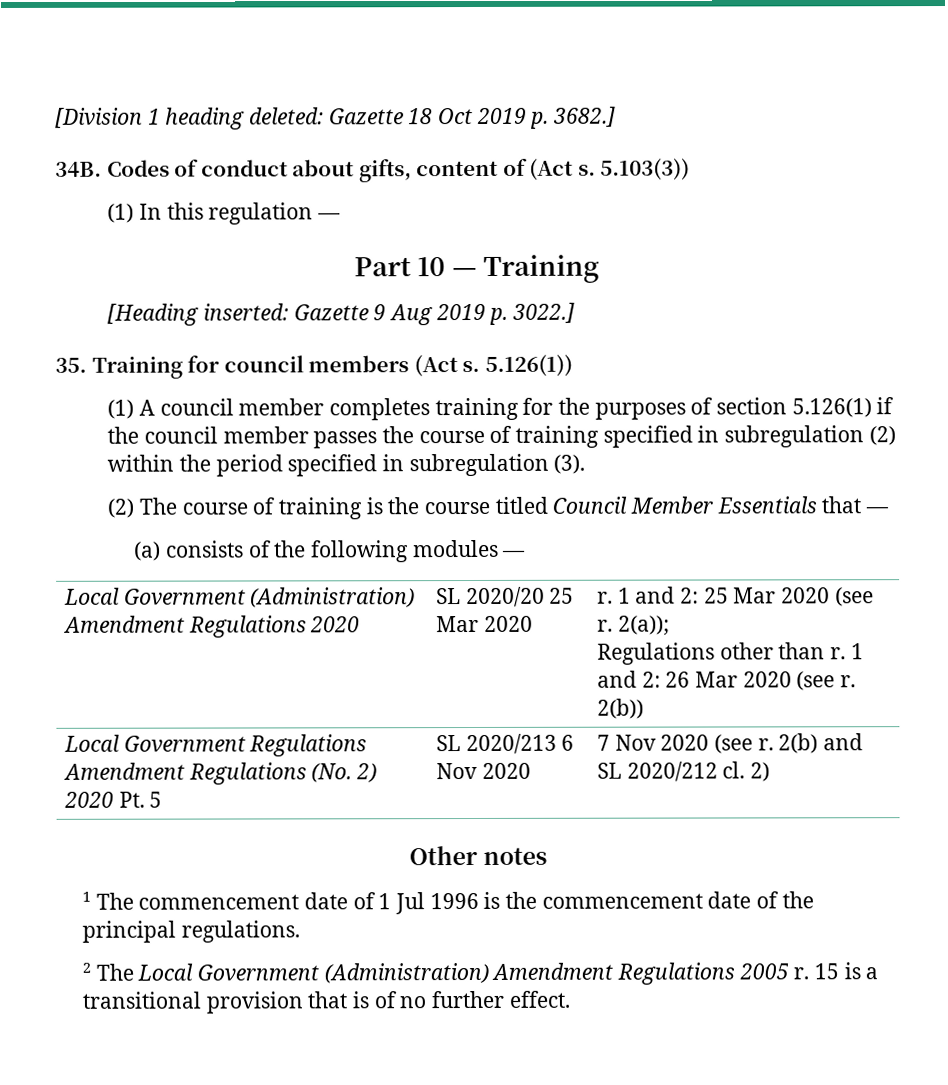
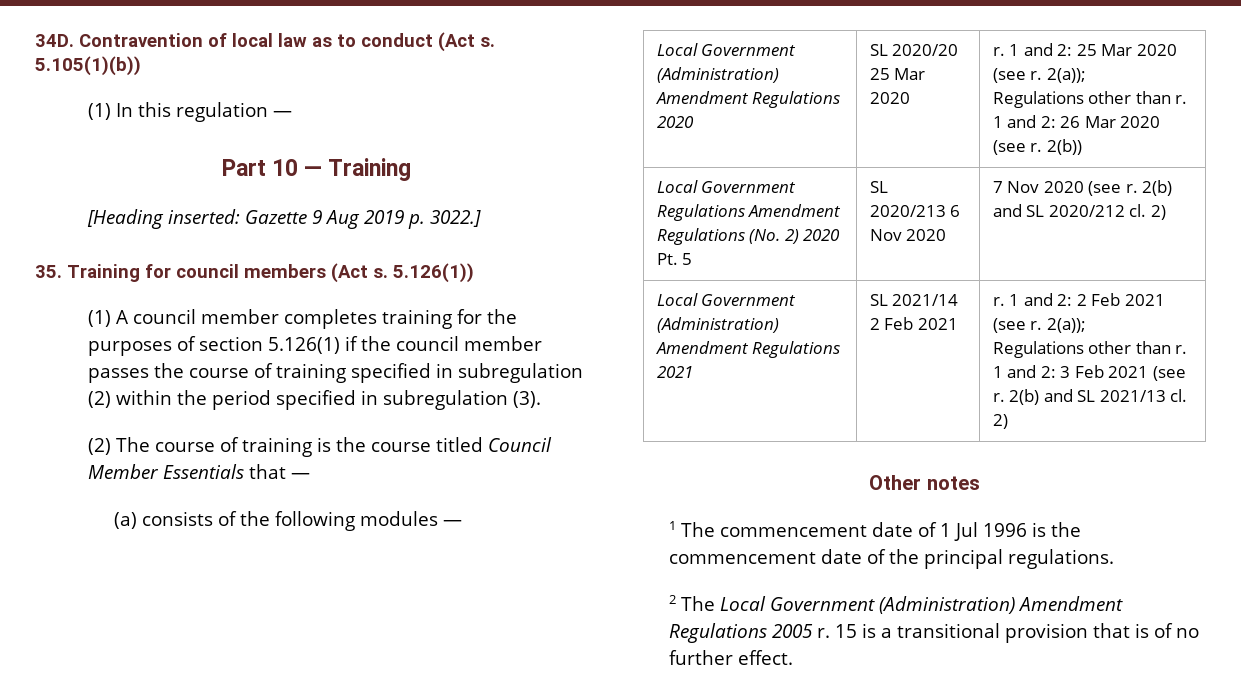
- [Division 1 heading deleted: Gazette 18 Oct 2019 p. 3682.]
- 34B. Codes of conduct about gifts, content of (Act s. 5.103(3))
+ 34D. Contravention of local law as to conduct (Act s. 5.105(1)(b))
+ Local Government (Administration) Amendment Regulations 2021 | SL 2021/14 2 Feb 2021 | r. 1 and 2: 2 Feb 2021 (see r. 2(a));
+ Regulations other than r. 1 and 2: 3 Feb 2021 (see r. 2(b) and SL 2021/13 cl. 2)

